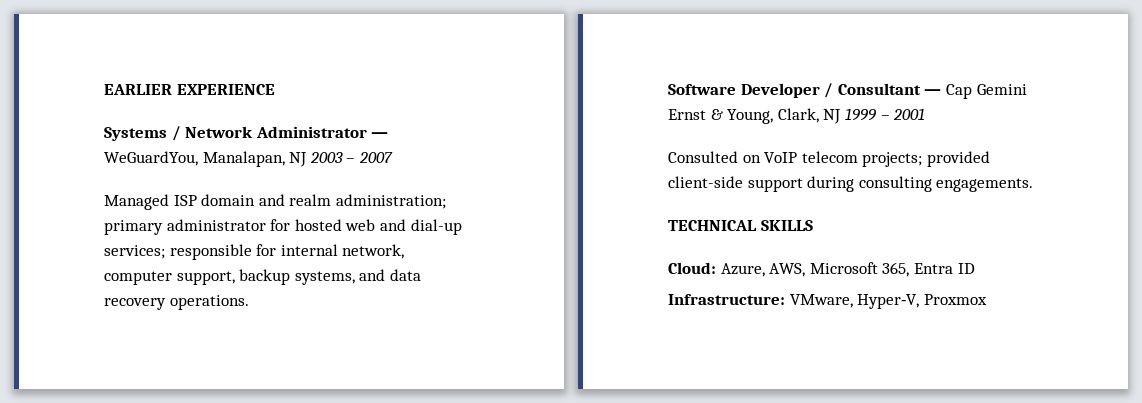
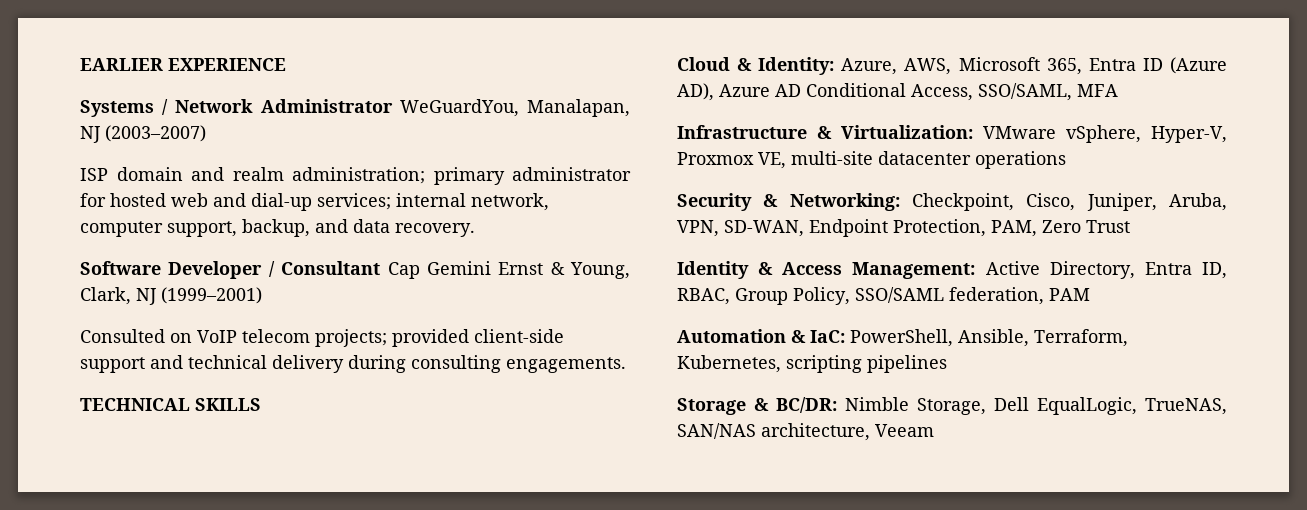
- Systems / Network Administrator — WeGuardYou, Manalapan, NJ 2003 – 2007
- Managed ISP domain and realm administration; primary administrator for hosted web and dial-up services; responsible for internal network, computer support, backup systems, and data recovery operations.
+ Systems / Network Administrator WeGuardYou, Manalapan, NJ (2003–2007)
+ ISP domain and realm administration; primary administrator for hosted web and dial-up services; internal network, computer support, backup, and data recovery.
- Software Developer / Consultant — Cap Gemini Ernst & Young, Clark, NJ 1999 – 2001
+ Software Developer / Consultant Cap Gemini Ernst & Young, Clark, NJ (1999–2001)
- Consulted on VoIP telecom projects; provided client-side support during consulting engagements.
+ Consulted on VoIP telecom projects; provided client-side support and technical delivery during consulting engagements.
- Cloud: Azure, AWS, Microsoft 365, Entra ID
- Infrastructure: VMware, Hyper‑V, Proxmox
+ Cloud & Identity: Azure, AWS, Microsoft 365, Entra ID (Azure AD), Azure AD Conditional Access, SSO/SAML, MFA
+ Infrastructure & Virtualization: VMware vSphere, Hyper-V, Proxmox VE, multi-site datacenter operations
+ Security & Networking: Checkpoint, Cisco, Juniper, Aruba, VPN, SD-WAN, Endpoint Protection, PAM, Zero Trust
+ Identity & Access Management: Active Directory, Entra ID, RBAC, Group Policy, SSO/SAML federation, PAM
+ Automation & IaC: PowerShell, Ansible, Terraform, Kubernetes, scripting pipelines
+ Storage & BC/DR: Nimble Storage, Dell EqualLogic, TrueNAS, SAN/NAS architecture, Veeam

